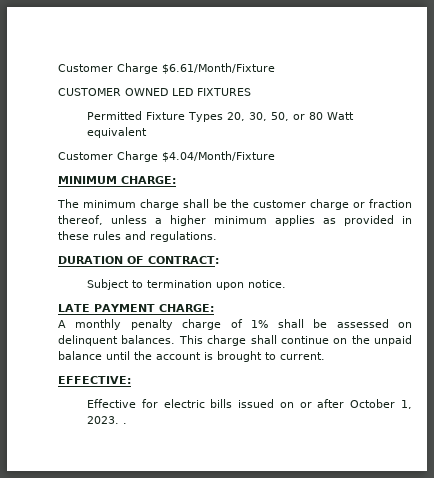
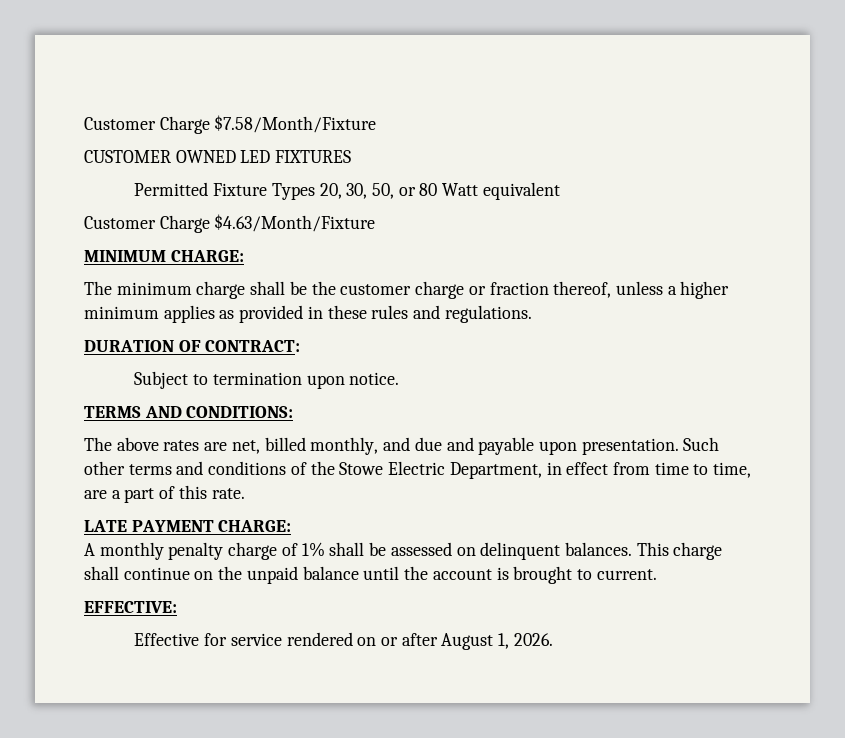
- Customer Charge $6.61/Month/Fixture
+ Customer Charge $7.58/Month/Fixture
- Customer Charge $4.04/Month/Fixture
+ Customer Charge $4.63/Month/Fixture
+ TERMS AND CONDITIONS:
+ The above rates are net, billed monthly, and due and payable upon presentation. Such other terms and conditions of the Stowe Electric Department, in effect from time to time, are a part of this rate.
- Effective for electric bills issued on or after October 1, 2023. .
+ Effective for service rendered on or after August 1, 2026.

